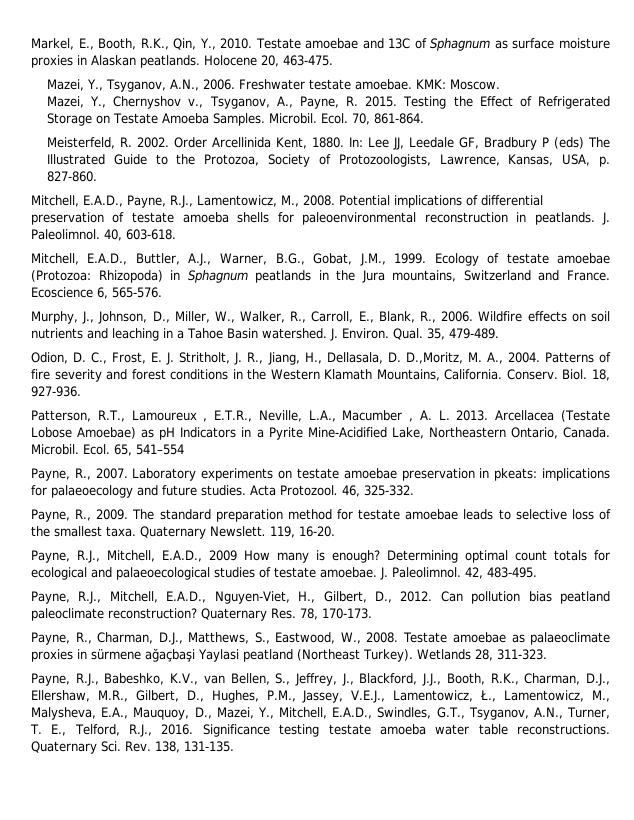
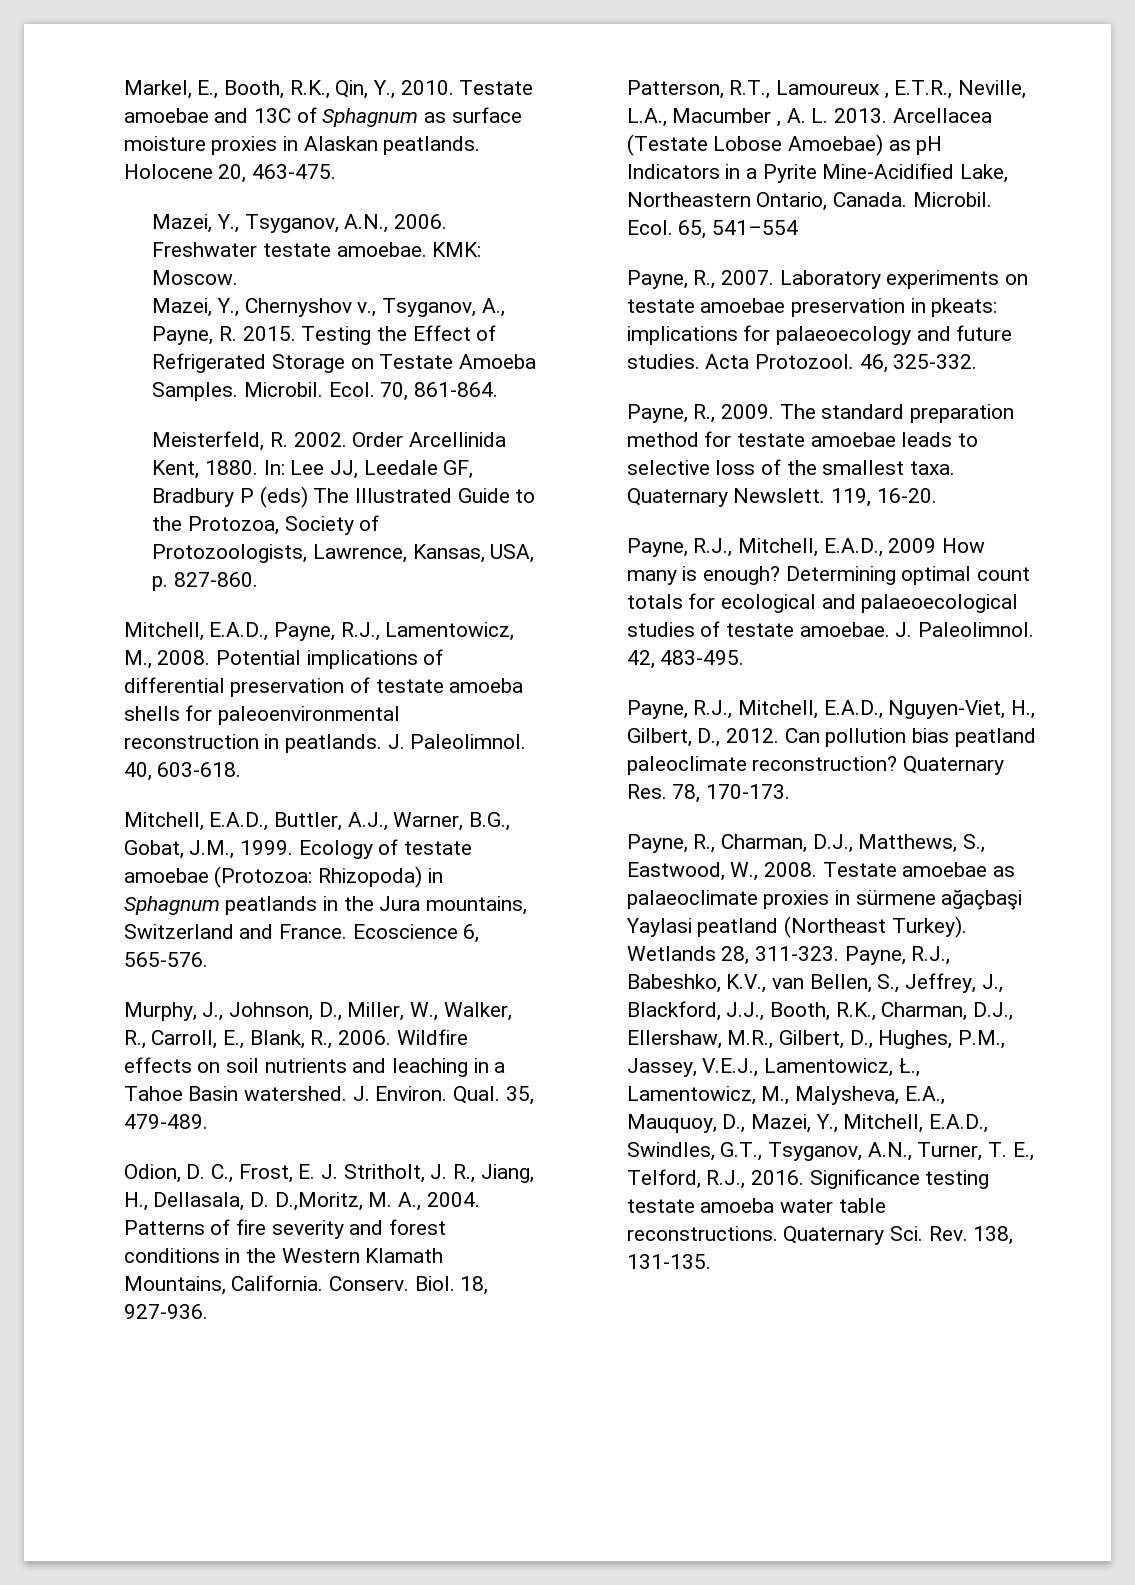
- Wetlands 28, 311-323.
- Payne, R.J., Babeshko, K.V., van Bellen, S., Jeffrey, J., Blackford, J.J., Booth, R.K., Charman, D.J., Ellershaw, M.R., Gilbert, D., Hughes, P.M., Jassey, V.E.J., Lamentowicz, Ł., Lamentowicz, M., Malysheva, E.A., Mauquoy, D., Mazei, Y., Mitchell, E.A.D., Swindles, G.T., Tsyganov, A.N., Turner, T. E., Telford, R.J., 2016.
+ Wetlands 28, 311-323. Payne, R.J., Babeshko, K.V., van Bellen, S., Jeffrey, J., Blackford, J.J., Booth, R.K., Charman, D.J., Ellershaw, M.R., Gilbert, D., Hughes, P.M., Jassey, V.E.J., Lamentowicz, Ł., Lamentowicz, M., Malysheva, E.A., Mauquoy, D., Mazei, Y., Mitchell, E.A.D., Swindles, G.T., Tsyganov, A.N., Turner, T. E., Telford, R.J., 2016.

